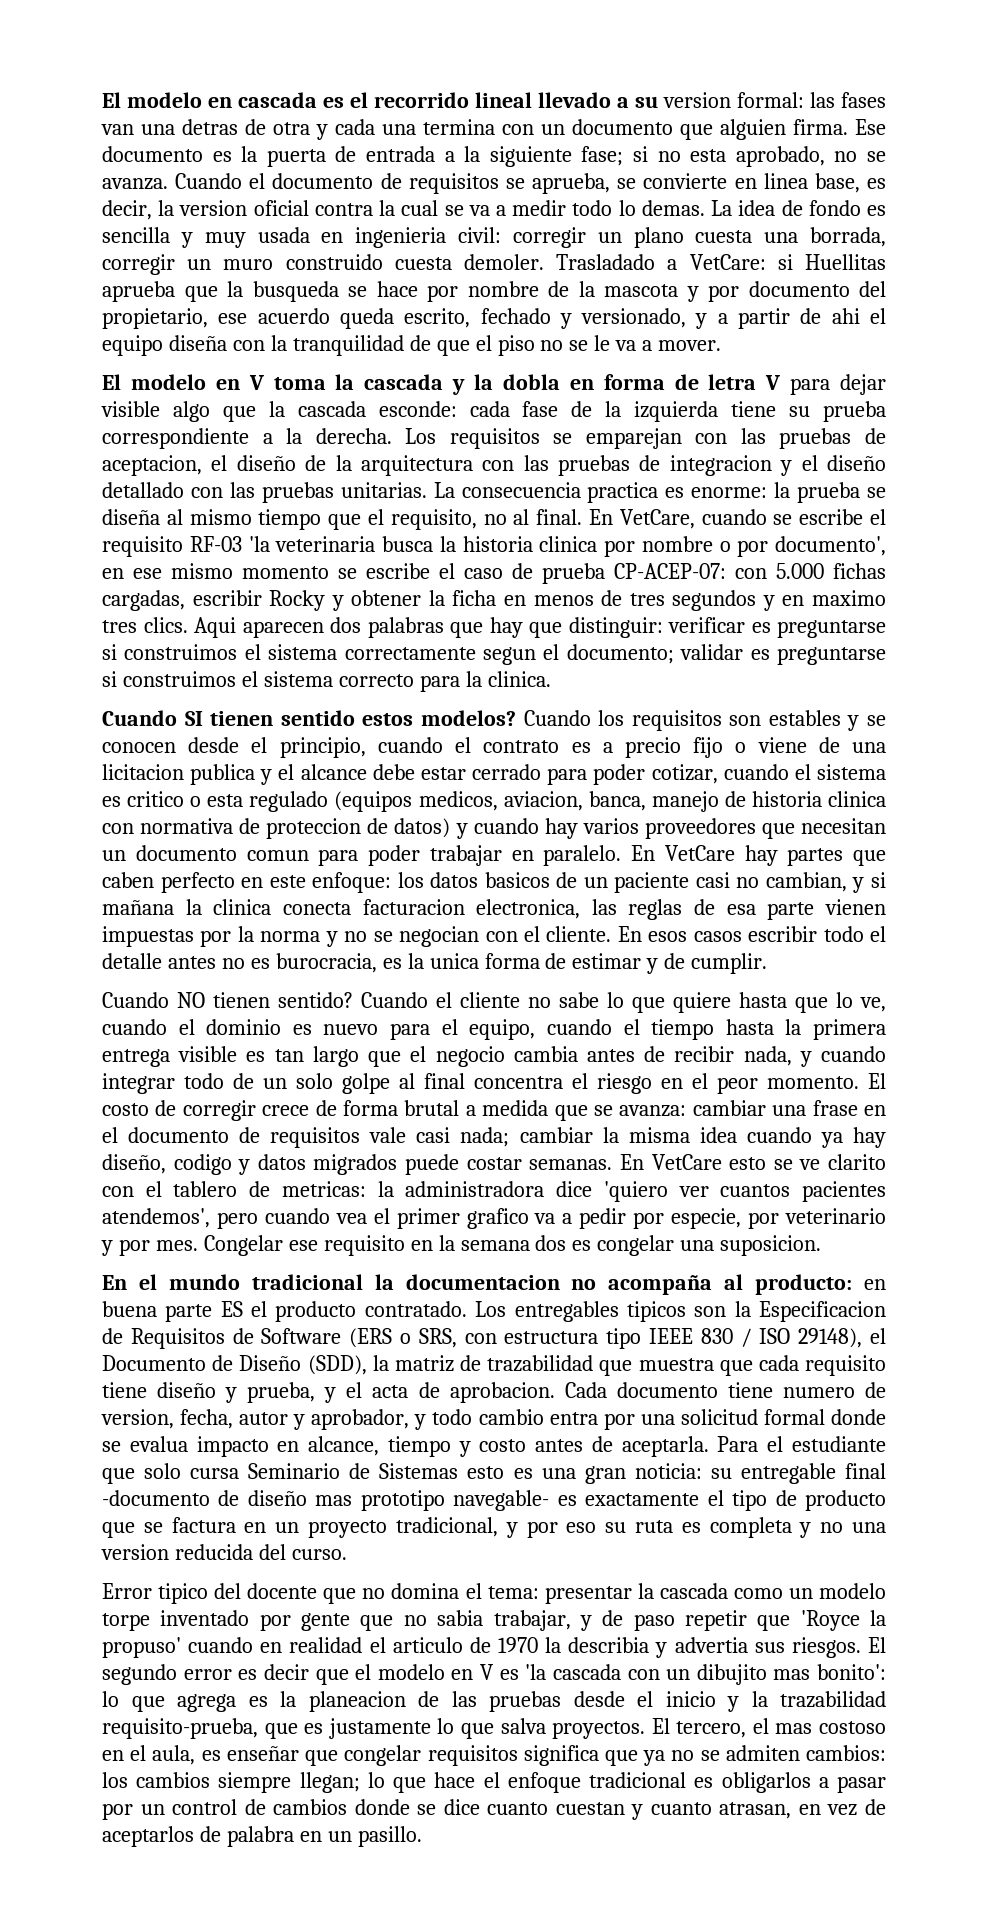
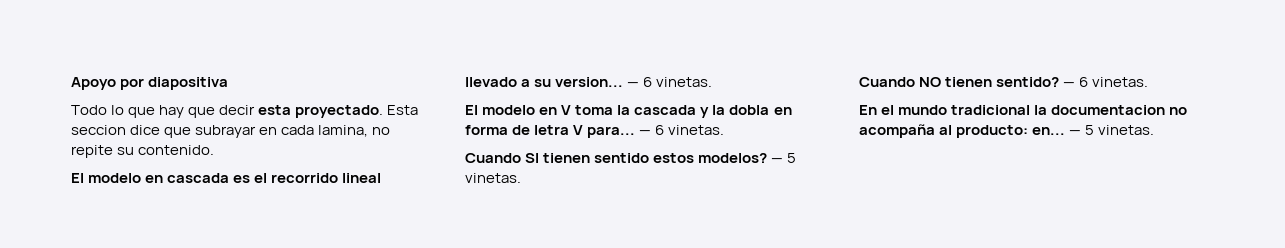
+ Apoyo por diapositiva
+ Todo lo que hay que decir esta proyectado. Esta seccion dice que subrayar en cada lamina, no repite su contenido.
- El modelo en cascada es el recorrido lineal llevado a su version formal: las fases van una detras de otra y cada una termina con un documento que alguien firma. Ese documento es la puerta de entrada a la siguiente fase; si no esta aprobado, no se avanza. Cuando el documento de requisitos se aprueba, se convierte en linea base, es decir, la version oficial contra la cual se va a medir todo lo demas. La idea de fondo es sencilla y muy usada en ingenieria civil: corregir un plano cuesta una borrada, corregir un muro construido cuesta demoler. Trasladado a VetCare: si Huellitas aprueba que la busqueda se hace por nombre de la mascota y por documento del propietario, ese acuerdo queda escrito, fechado y versionado, y a partir de ahi el equipo diseña con la tranquilidad de que el piso no se le va a mover.
+ El modelo en cascada es el recorrido lineal llevado a su version... — 6 vinetas.
- El modelo en V toma la cascada y la dobla en forma de letra V para dejar visible algo que la cascada esconde: cada fase de la izquierda tiene su prueba correspondiente a la derecha. Los requisitos se emparejan con las pruebas de aceptacion, el diseño de la arquitectura con las pruebas de integracion y el diseño detallado con las pruebas unitarias. La consecuencia practica es enorme: la prueba se diseña al mismo tiempo que el requisito, no al final. En VetCare, cuando se escribe el requisito RF-03 'la veterinaria busca la historia clinica por nombre o por documento', en ese mismo momento se escribe el caso de prueba CP-ACEP-07: con 5.000 fichas cargadas, escribir Rocky y obtener la ficha en menos de tres segundos y en maximo tres clics. Aqui aparecen dos palabras que hay que distinguir: verificar es preguntarse si construimos el sistema correctamente segun el documento; validar es preguntarse si construimos el sistema correcto para la clinica.
+ El modelo en V toma la cascada y la dobla en forma de letra V para... — 6 vinetas.
- Cuando SI tienen sentido estos modelos? Cuando los requisitos son estables y se conocen desde el principio, cuando el contrato es a precio fijo o viene de una licitacion publica y el alcance debe estar cerrado para poder cotizar, cuando el sistema es critico o esta regulado (equipos medicos, aviacion, banca, manejo de historia clinica con normativa de proteccion de datos) y cuando hay varios proveedores que necesitan un documento comun para poder trabajar en paralelo. En VetCare hay partes que caben perfecto en este enfoque: los datos basicos de un paciente casi no cambian, y si mañana la clinica conecta facturacion electronica, las reglas de esa parte vienen impuestas por la norma y no se negocian con el cliente. En esos casos escribir todo el detalle antes no es burocracia, es la unica forma de estimar y de cumplir.
- Cuando NO tienen sentido? Cuando el cliente no sabe lo que quiere hasta que lo ve, cuando el dominio es nuevo para el equipo, cuando el tiempo hasta la primera entrega visible es tan largo que el negocio cambia antes de recibir nada, y cuando integrar todo de un solo golpe al final concentra el riesgo en el peor momento. El costo de corregir crece de forma brutal a medida que se avanza: cambiar una frase en el documento de requisitos vale casi nada; cambiar la misma idea cuando ya hay diseño, codigo y datos migrados puede costar semanas. En VetCare esto se ve clarito con el tablero de metricas: la administradora dice 'quiero ver cuantos pacientes atendemos', pero cuando vea el primer grafico va a pedir por especie, por veterinario y por mes. Congelar ese requisito en la semana dos es congelar una suposicion.
+ Cuando SI tienen sentido estos modelos? — 5 vinetas.
+ Cuando NO tienen sentido? — 6 vinetas.
- En el mundo tradicional la documentacion no acompaña al producto: en buena parte ES el producto contratado. Los entregables tipicos son la Especificacion de Requisitos de Software (ERS o SRS, con estructura tipo IEEE 830 / ISO 29148), el Documento de Diseño (SDD), la matriz de trazabilidad que muestra que cada requisito tiene diseño y prueba, y el acta de aprobacion. Cada documento tiene numero de version, fecha, autor y aprobador, y todo cambio entra por una solicitud formal donde se evalua impacto en alcance, tiempo y costo antes de aceptarla. Para el estudiante que solo cursa Seminario de Sistemas esto es una gran noticia: su entregable final -documento de diseño mas prototipo navegable- es exactamente el tipo de producto que se factura en un proyecto tradicional, y por eso su ruta es completa y no una version reducida del curso.
- Error tipico del docente que no domina el tema: presentar la cascada como un modelo torpe inventado por gente que no sabia trabajar, y de paso repetir que 'Royce la propuso' cuando en realidad el articulo de 1970 la describia y advertia sus riesgos. El segundo error es decir que el modelo en V es 'la cascada con un dibujito mas bonito': lo que agrega es la planeacion de las pruebas desde el inicio y la trazabilidad requisito-prueba, que es justamente lo que salva proyectos. El tercero, el mas costoso en el aula, es enseñar que congelar requisitos significa que ya no se admiten cambios: los cambios siempre llegan; lo que hace el enfoque tradicional es obligarlos a pasar por un control de cambios donde se dice cuanto cuestan y cuanto atrasan, en vez de aceptarlos de palabra en un pasillo.
+ En el mundo tradicional la documentacion no acompaña al producto: en... — 5 vinetas.

